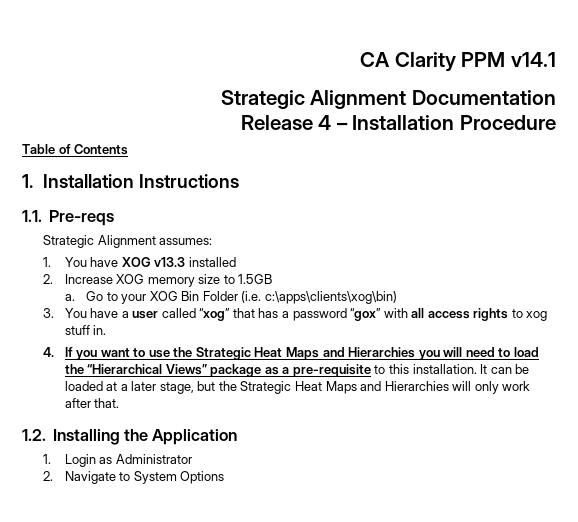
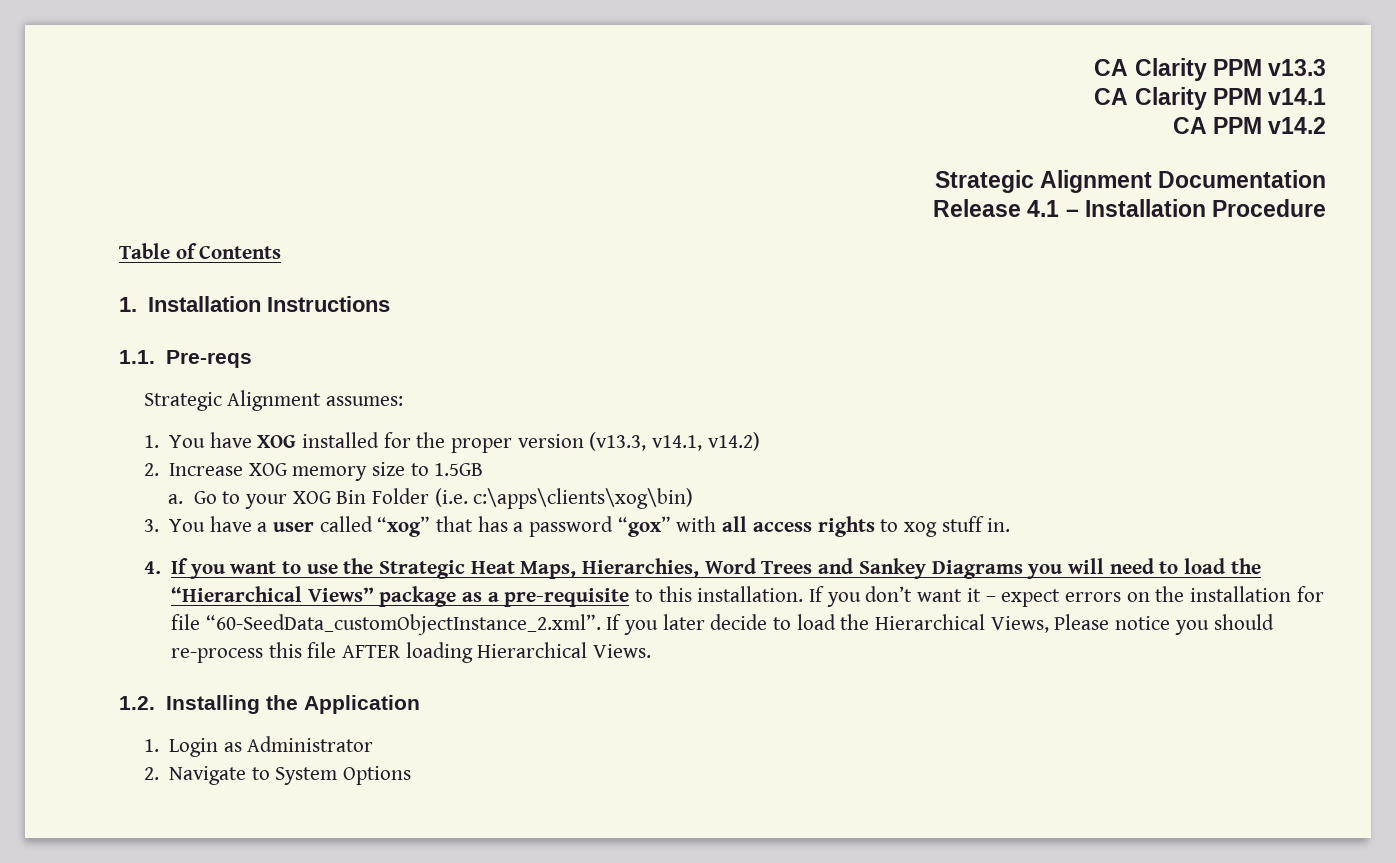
+ CA Clarity PPM v13.3
  CA Clarity PPM v14.1
+ CA PPM v14.2
- Release 4 – Installation Procedure
+ Release 4.1 – Installation Procedure
- 1. You have XOG v13.3 installed
+ 1. You have XOG installed for the proper version (v13.3, v14.1, v14.2)
- 4. If you want to use the Strategic Heat Maps and Hierarchies you will need to load the “Hierarchical Views” package as a pre-requisite to this installation.
+ 4. If you want to use the Strategic Heat Maps, Hierarchies, Word Trees and Sankey Diagrams you will need to load the “Hierarchical Views” package as a pre-requisite to this installation.
- It can be loaded at a later stage, but the Strategic Heat Maps and Hierarchies will only work after that.
+ If you don’t want it – expect errors on the installation for file “60-SeedData_customObjectInstance_2.xml”. If you later decide to load the Hierarchical Views, Please notice you should re-process this file AFTER loading Hierarchical Views.

